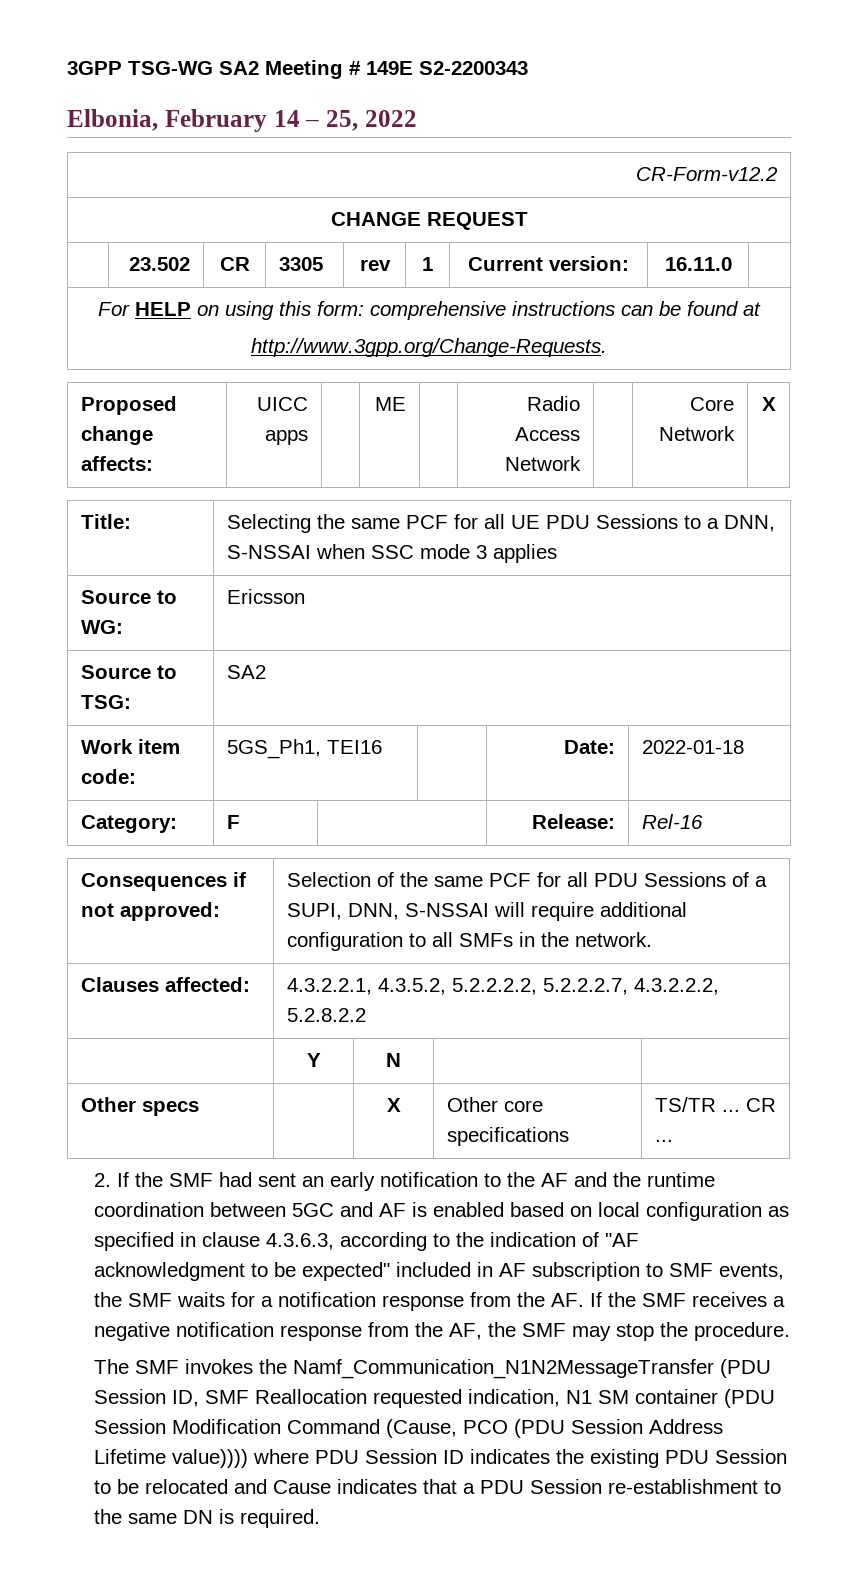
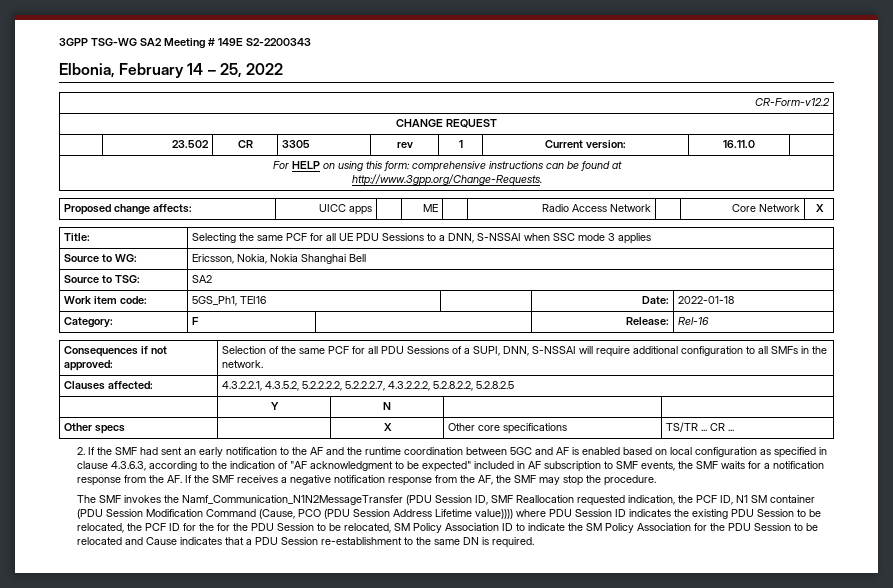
- Source to WG: | Ericsson
+ Source to WG: | Ericsson, Nokia, Nokia Shanghai Bell
- Clauses affected: | 4.3.2.2.1, 4.3.5.2, 5.2.2.2.2, 5.2.2.2.7, 4.3.2.2.2, 5.2.8.2.2
+ Clauses affected: | 4.3.2.2.1, 4.3.5.2, 5.2.2.2.2, 5.2.2.2.7, 4.3.2.2.2, 5.2.8.2.2, 5.2.8.2.5
- The SMF invokes the Namf_Communication_N1N2MessageTransfer (PDU Session ID, SMF Reallocation requested indication, N1 SM container (PDU Session Modification Command (Cause, PCO (PDU Session Address Lifetime value)))) where PDU Session ID indicates the existing PDU Session to be relocated and Cause indicates that a PDU Session re-establishment to the same DN is required.
+ The SMF invokes the Namf_Communication_N1N2MessageTransfer (PDU Session ID, SMF Reallocation requested indication, the PCF ID, N1 SM container (PDU Session Modification Command (Cause, PCO (PDU Session Address Lifetime value)))) where PDU Session ID indicates the existing PDU Session to be relocated, the PCF ID for the for the PDU Session to be relocated, SM Policy Association ID to indicate the SM Policy Association for the PDU Session to be relocated and Cause indicates that a PDU Session re-establishment to the same DN is required.

